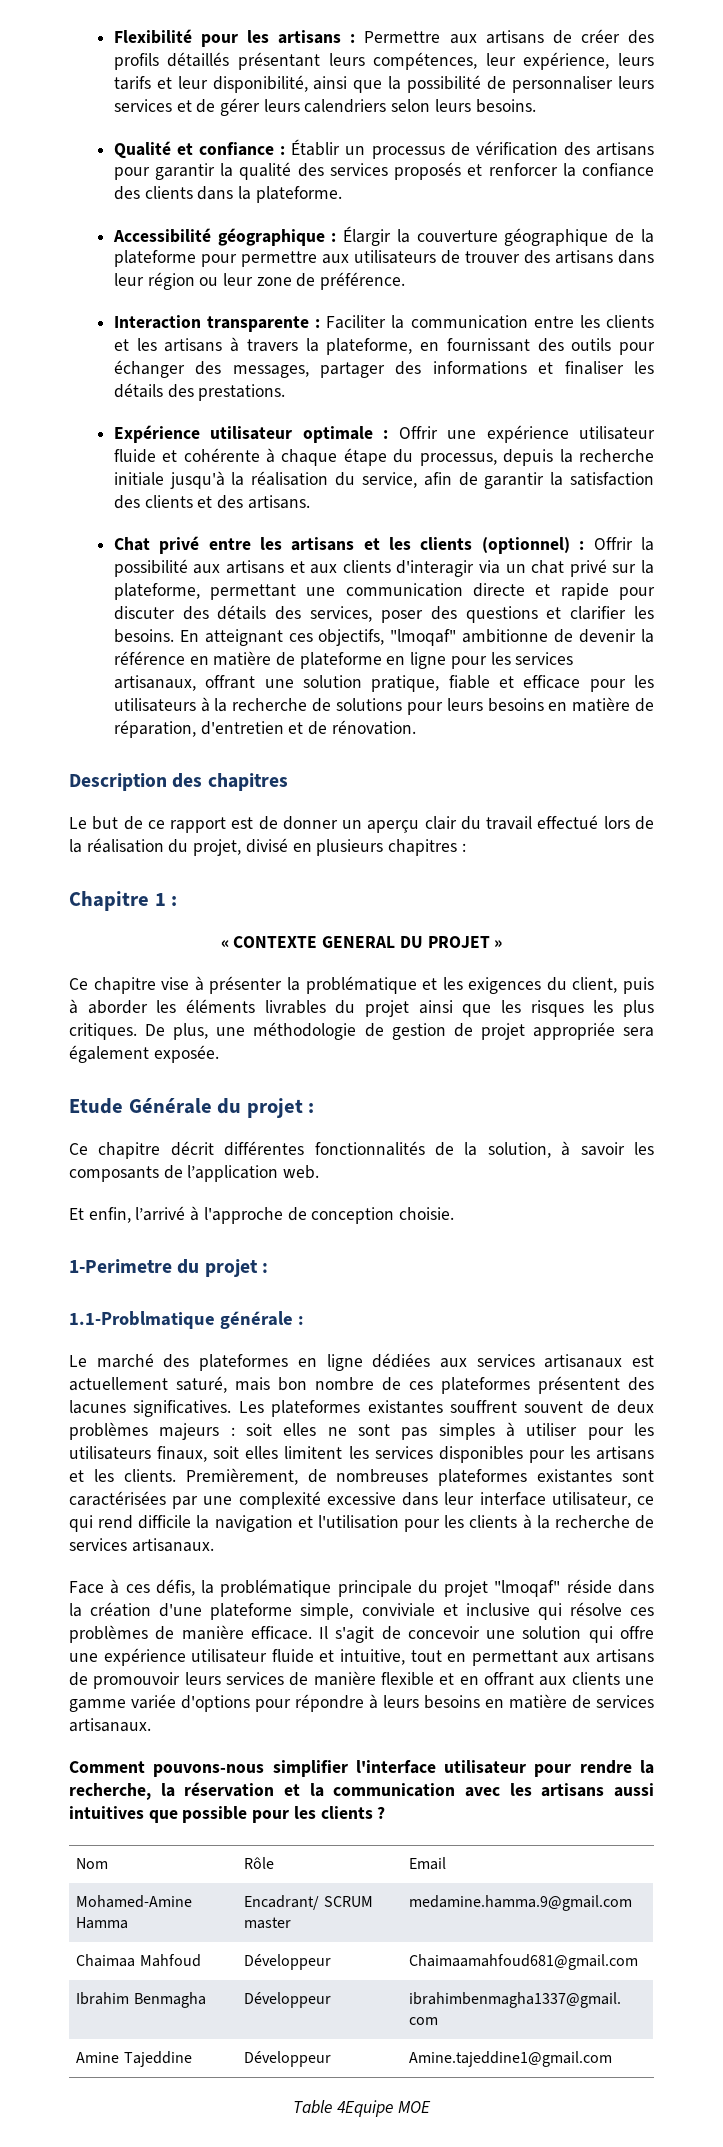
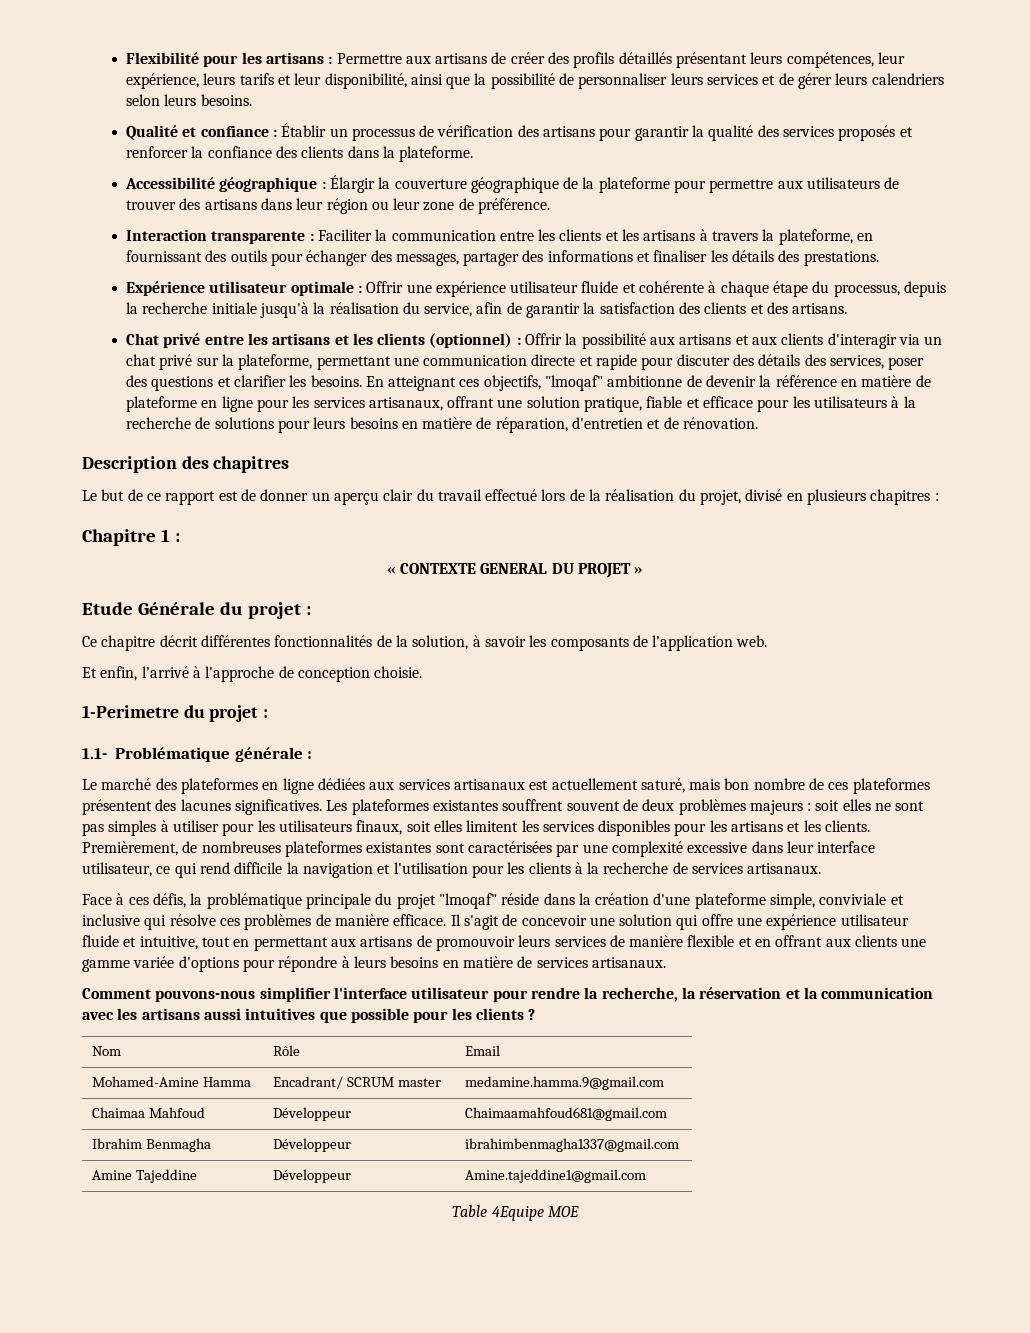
- Ce chapitre vise à présenter la problématique et les exigences du client, puis à aborder les éléments livrables du projet ainsi que les risques les plus critiques. De plus, une méthodologie de gestion de projet appropriée sera également exposée.
- 1.1-Problmatique générale :
+ 1.1- Problématique générale :

